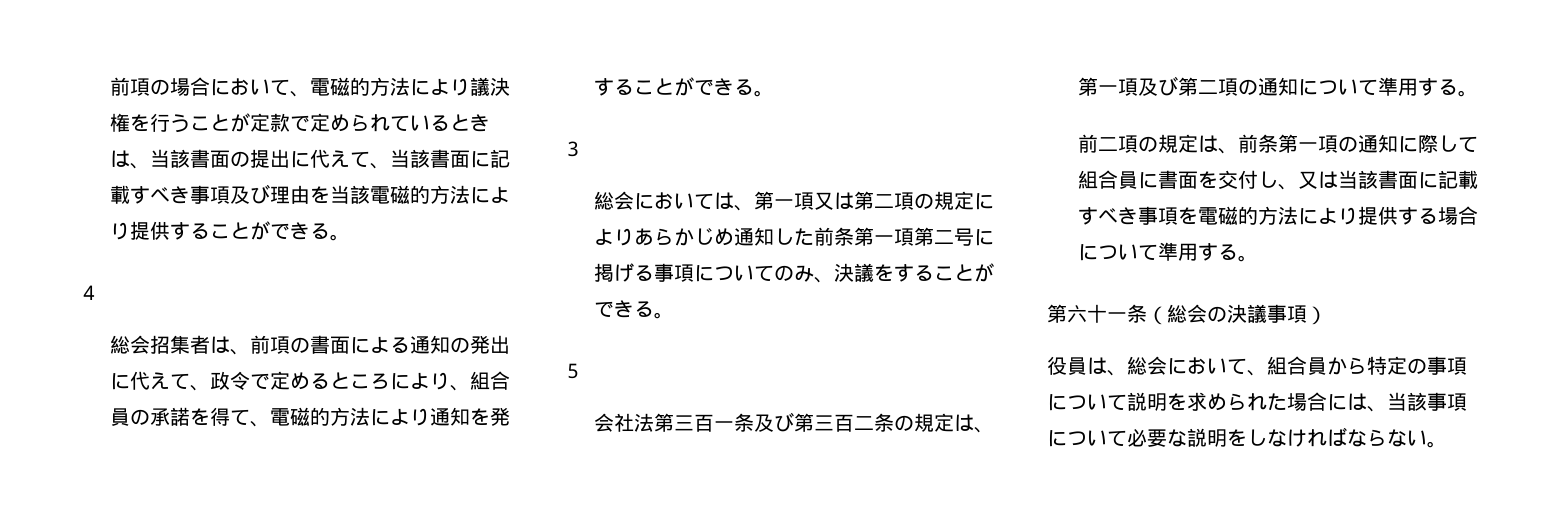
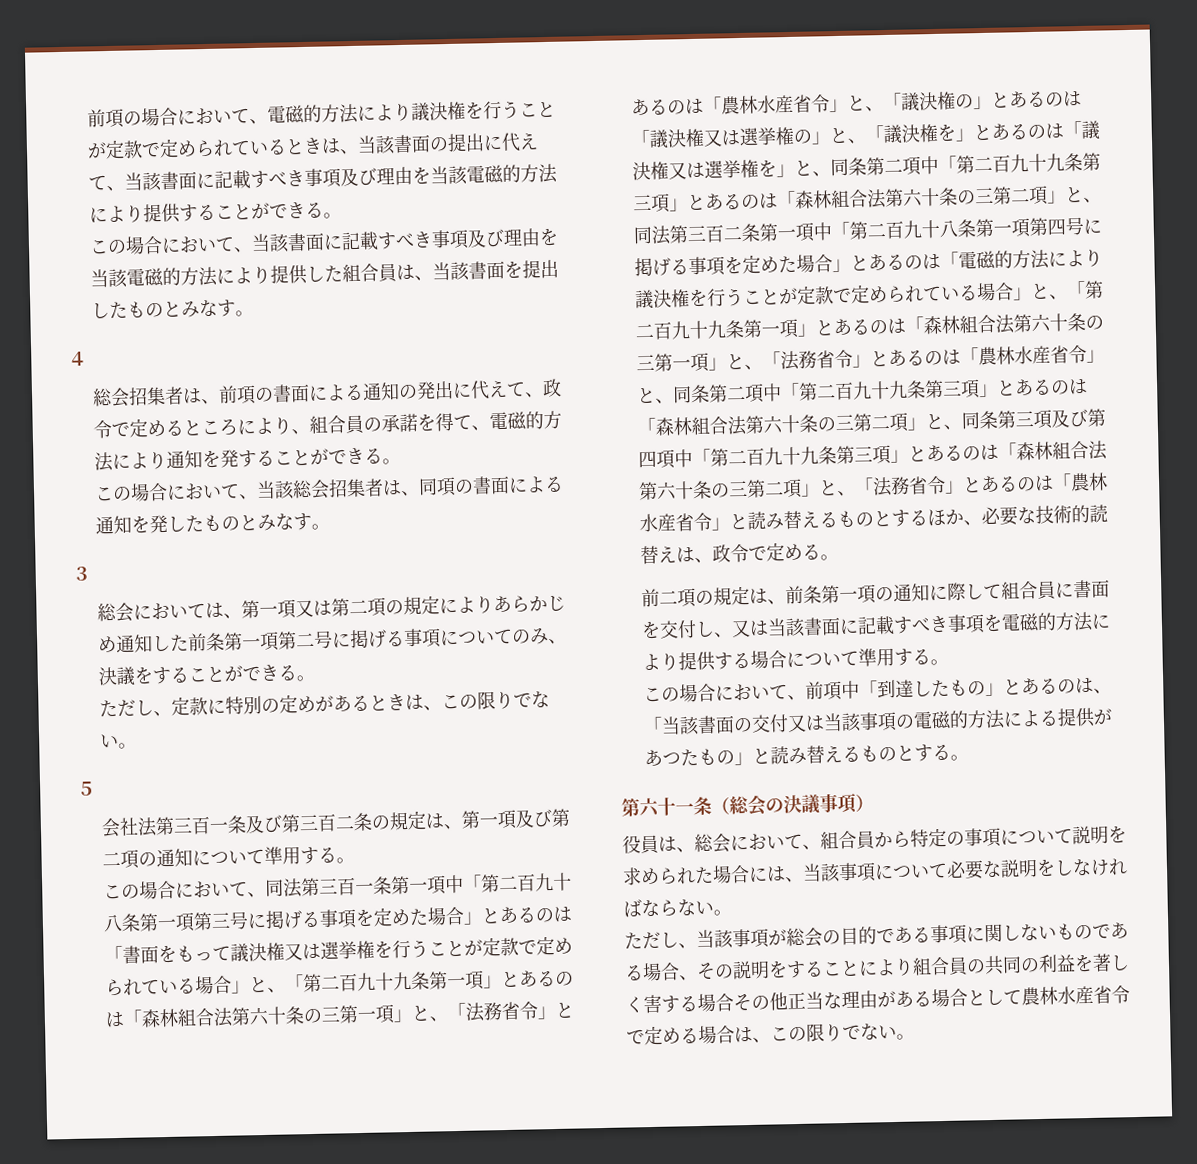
+ この場合において、当該書面に記載すべき事項及び理由を当該電磁的方法により提供した組合員は、当該書面を提出したものとみなす。
+ この場合において、当該総会招集者は、同項の書面による通知を発したものとみなす。
+ ただし、定款に特別の定めがあるときは、この限りでない。
+ この場合において、同法第三百一条第一項中「第二百九十八条第一項第三号に掲げる事項を定めた場合」とあるのは「書面をもって議決権又は選挙権を行うことが定款で定められている場合」と、「第二百九十九条第一項」とあるのは「森林組合法第六十条の三第一項」と、「法務省令」とあるのは「農林水産省令」と、「議決権の」とあるのは「議決権又は選挙権の」と、「議決権を」とあるのは「議決権又は選挙権を」と、同条第二項中「第二百九十九条第三項」とあるのは「森林組合法第六十条の三第二項」と、同法第三百二条第一項中「第二百九十八条第一項第四号に掲げる事項を定めた場合」とあるのは「電磁的方法により議決権を行うことが定款で定められている場合」と、「第二百九十九条第一項」とあるのは「森林組合法第六十条の三第一項」と、「法務省令」とあるのは「農林水産省令」と、同条第二項中「第二百九十九条第三項」とあるのは「森林組合法第六十条の三第二項」と、同条第三項及び第四項中「第二百九十九条第三項」とあるのは「森林組合法第六十条の三第二項」と、「法務省令」とあるのは「農林水産省令」と読み替えるものとするほか、必要な技術的読替えは、政令で定める。
+ この場合において、前項中「到達したもの」とあるのは、「当該書面の交付又は当該事項の電磁的方法による提供があつたもの」と読み替えるものとする。
+ ただし、当該事項が総会の目的である事項に関しないものである場合、その説明をすることにより組合員の共同の利益を著しく害する場合その他正当な理由がある場合として農林水産省令で定める場合は、この限りでない。

